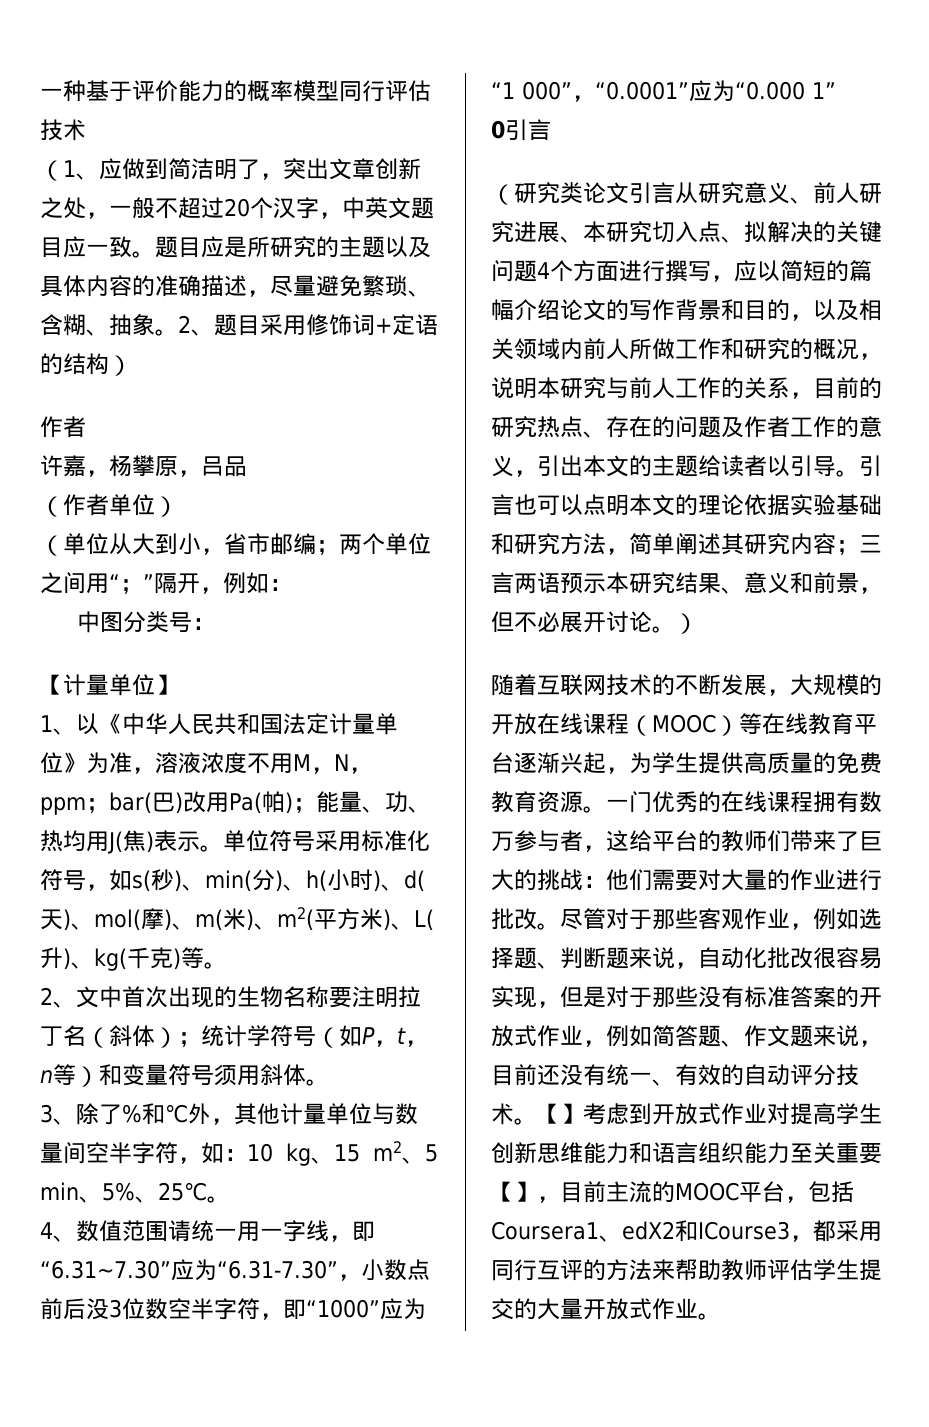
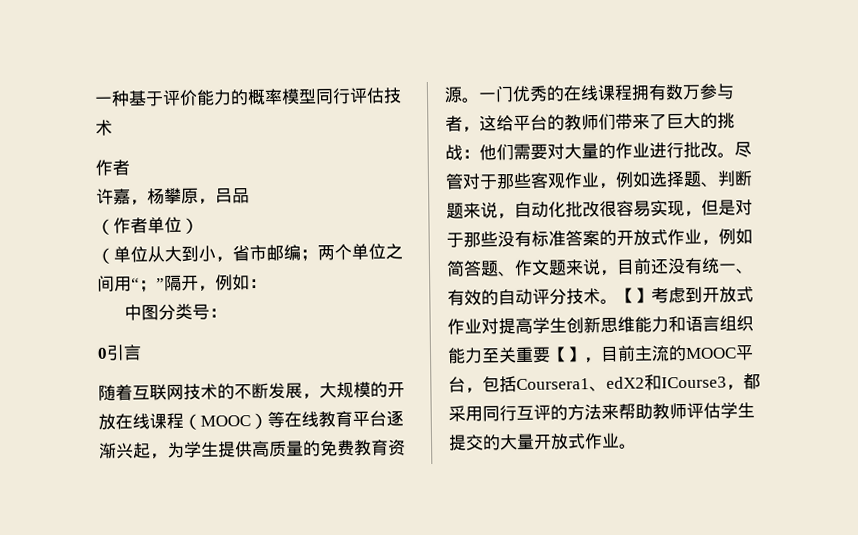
- （1、应做到简洁明了，突出文章创新之处，一般不超过20个汉字，中英文题目应一致。题目应是所研究的主题以及具体内容的准确描述，尽量避免繁琐、含糊、抽象。2、题目采用修饰词+定语的结构）
- 【计量单位】
- 1、以《中华人民共和国法定计量单位》为准，溶液浓度不用M，N，ppm；bar(巴)改用Pa(帕)；能量、功、热均用J(焦)表示。单位符号采用标准化符号，如s(秒)、min(分)、h(小时)、d(天)、mol(摩)、m(米)、m2(平方米)、L(升)、kg(千克)等。
- 2、文中首次出现的生物名称要注明拉丁名（斜体）；统计学符号（如P，t，n等）和变量符号须用斜体。
- 3、除了%和℃外，其他计量单位与数量间空半字符，如：10 kg、15 m2、5 min、5%、25℃。
- 4、数值范围请统一用一字线，即“6.31~7.30”应为“6.31-7.30”，小数点前后没3位数空半字符，即“1000”应为“1 000”，“0.0001”应为“0.000 1”
  0引言
- （研究类论文引言从研究意义、前人研究进展、本研究切入点、拟解决的关键问题4个方面进行撰写，应以简短的篇幅介绍论文的写作背景和目的，以及相关领域内前人所做工作和研究的概况，说明本研究与前人工作的关系，目前的研究热点、存在的问题及作者工作的意义，引出本文的主题给读者以引导。引言也可以点明本文的理论依据实验基础和研究方法，简单阐述其研究内容；三言两语预示本研究结果、意义和前景，但不必展开讨论。）

